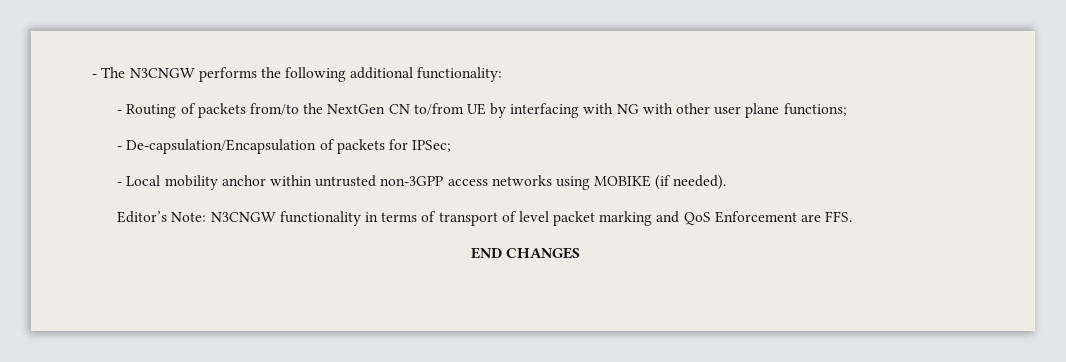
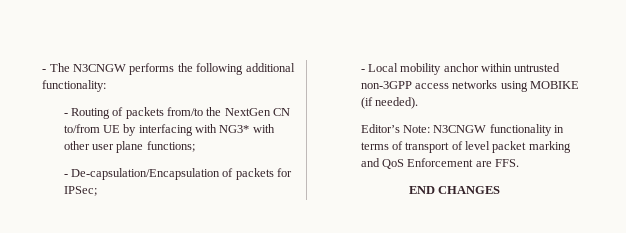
- - Routing of packets from/to the NextGen CN to/from UE by interfacing with NG with other user plane functions;
+ - Routing of packets from/to the NextGen CN to/from UE by interfacing with NG3* with other user plane functions;

